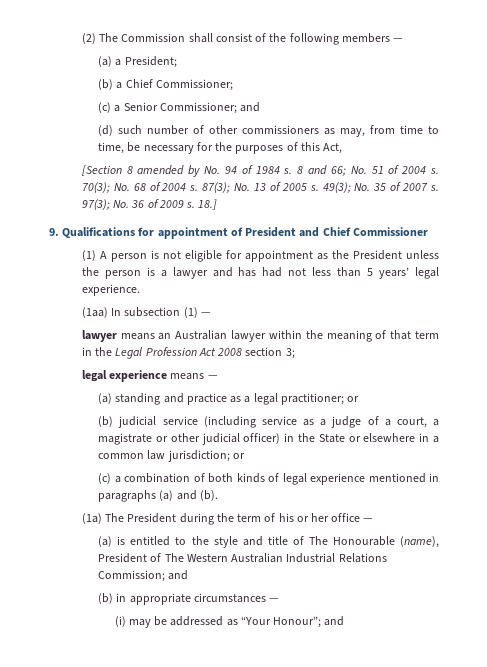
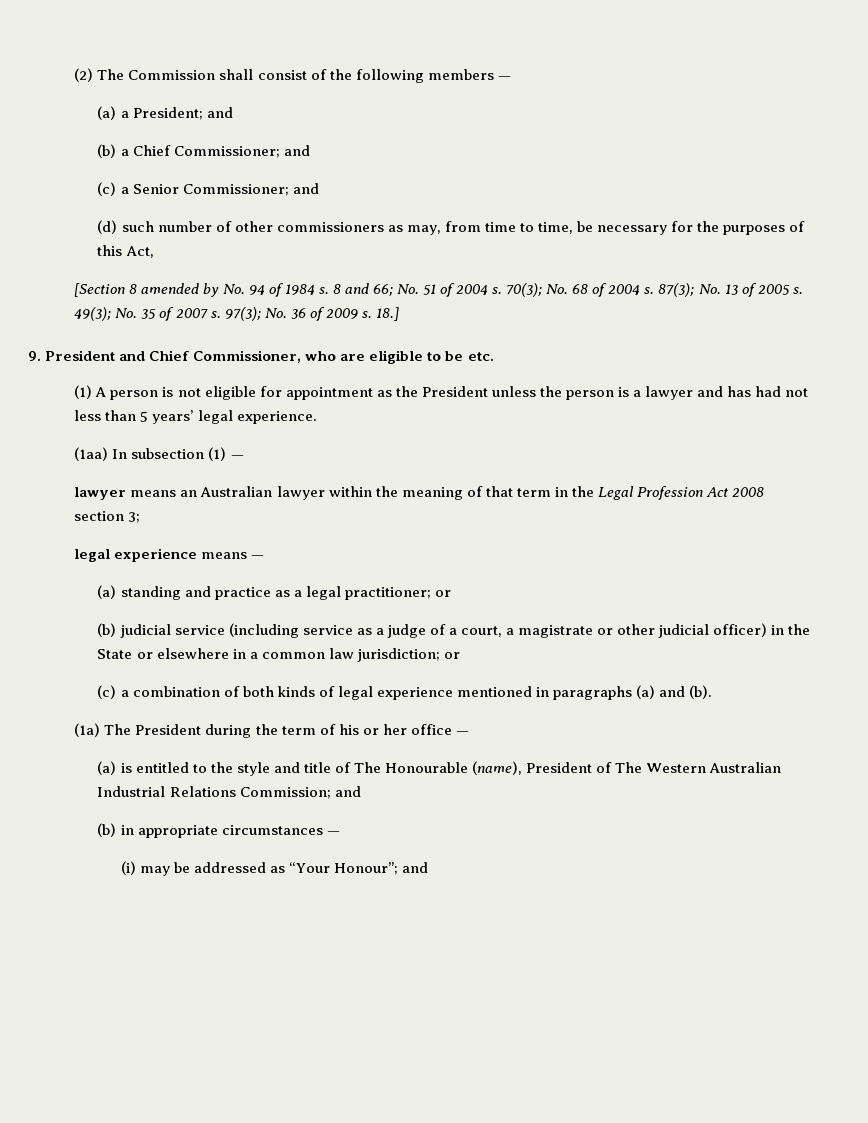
- (a) a President;
+ (a) a President; and
- (b) a Chief Commissioner;
+ (b) a Chief Commissioner; and
- 9. Qualifications for appointment of President and Chief Commissioner
+ 9. President and Chief Commissioner, who are eligible to be etc.

